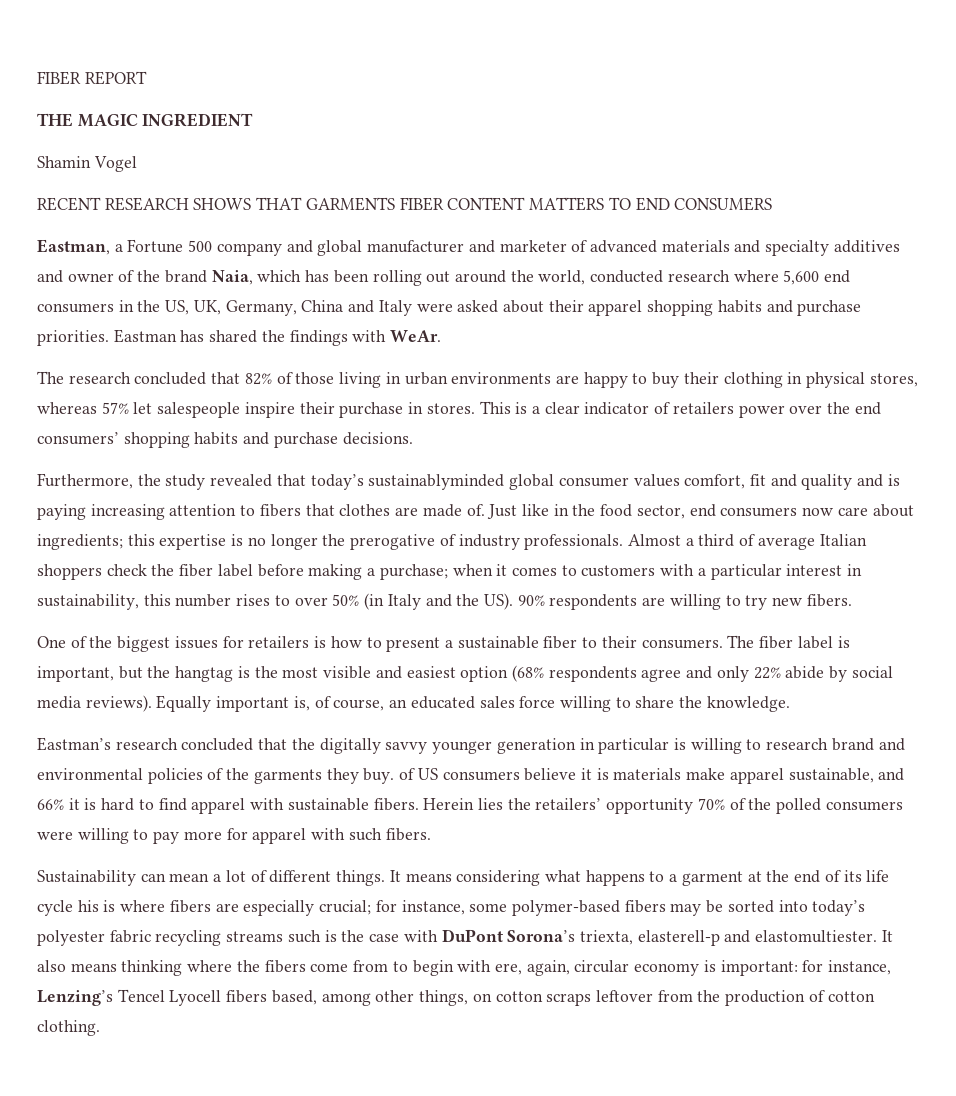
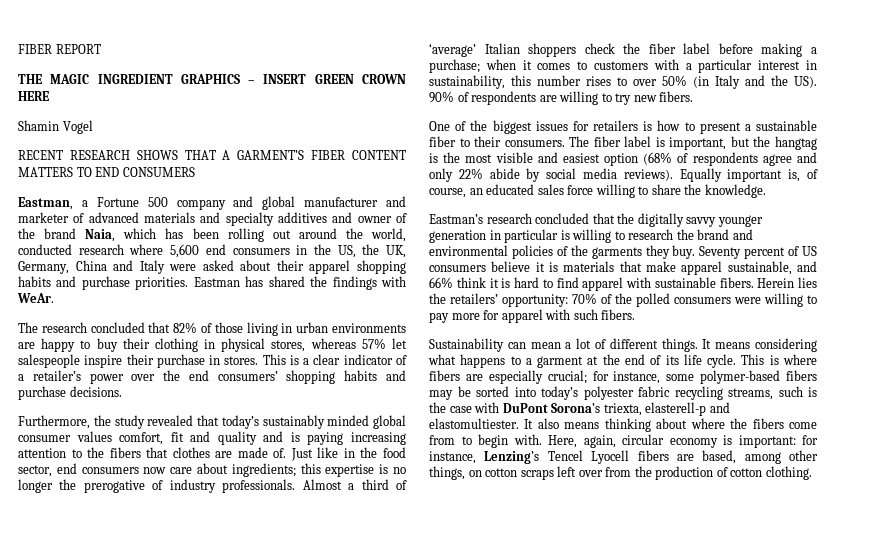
- THE MAGIC INGREDIENT
+ THE MAGIC INGREDIENT GRAPHICS – INSERT GREEN CROWN HERE
- RECENT RESEARCH SHOWS THAT GARMENTS FIBER CONTENT MATTERS TO END CONSUMERS
+ RECENT RESEARCH SHOWS THAT A GARMENT’S FIBER CONTENT MATTERS TO END CONSUMERS
- Eastman, a Fortune 500 company and global manufacturer and marketer of advanced materials and specialty additives and owner of the brand Naia, which has been rolling out around the world, conducted research where 5,600 end consumers in the US, UK, Germany, China and Italy were asked about their apparel shopping habits and purchase priorities.
+ Eastman, a Fortune 500 company and global manufacturer and marketer of advanced materials and specialty additives and owner of the brand Naia, which has been rolling out around the world, conducted research where 5,600 end consumers in the US, the UK, Germany, China and Italy were asked about their apparel shopping habits and purchase priorities.
- This is a clear indicator of retailers power over the end consumers’ shopping habits and purchase decisions.
+ This is a clear indicator of a retailer’s power over the end consumers’ shopping habits and purchase decisions.
- Furthermore, the study revealed that today’s sustainablyminded global consumer values comfort, fit and quality and is paying increasing attention to fibers that clothes are made of.
+ Furthermore, the study revealed that today’s sustainably minded global consumer values comfort, fit and quality and is paying increasing attention to the fibers that clothes are made of.
- Almost a third of average Italian shoppers check the fiber label before making a purchase; when it comes to customers with a particular interest in sustainability, this number rises to over 50% (in Italy and the US). 90% respondents are willing to try new fibers.
+ Almost a third of ‘average’ Italian shoppers check the fiber label before making a purchase; when it comes to customers with a particular interest in sustainability, this number rises to over 50% (in Italy and the US). 90% of respondents are willing to try new fibers.
- The fiber label is important, but the hangtag is the most visible and easiest option (68% respondents agree and only 22% abide by social media reviews).
+ The fiber label is important, but the hangtag is the most visible and easiest option (68% of respondents agree and only 22% abide by social media reviews).
- Eastman’s research concluded that the digitally savvy younger generation in particular is willing to research brand and environmental policies of the garments they buy. of US consumers believe it is materials make apparel sustainable, and 66% it is hard to find apparel with sustainable fibers.
+ Eastman’s research concluded that the digitally savvy younger generation in particular is willing to research the brand and environmental policies of the garments they buy. Seventy percent of US consumers believe it is materials that make apparel sustainable, and 66% think it is hard to find apparel with sustainable fibers.
- Herein lies the retailers’ opportunity 70% of the polled consumers were willing to pay more for apparel with such fibers.
+ Herein lies the retailers’ opportunity: 70% of the polled consumers were willing to pay more for apparel with such fibers.
- It means considering what happens to a garment at the end of its life cycle his is where fibers are especially crucial; for instance, some polymer-based fibers may be sorted into today’s polyester fabric recycling streams such is the case with DuPont Sorona’s triexta, elasterell-p and elastomultiester.
+ It means considering what happens to a garment at the end of its life cycle. This is where fibers are especially crucial; for instance, some polymer-based fibers may be sorted into today’s polyester fabric recycling streams, such is the case with DuPont Sorona’s triexta, elasterell-p and elastomultiester.
- It also means thinking where the fibers come from to begin with ere, again, circular economy is important: for instance, Lenzing’s Tencel Lyocell fibers based, among other things, on cotton scraps leftover from the production of cotton clothing.
+ It also means thinking about where the fibers come from to begin with. Here, again, circular economy is important: for instance, Lenzing’s Tencel Lyocell fibers are based, among other things, on cotton scraps left over from the production of cotton clothing.

